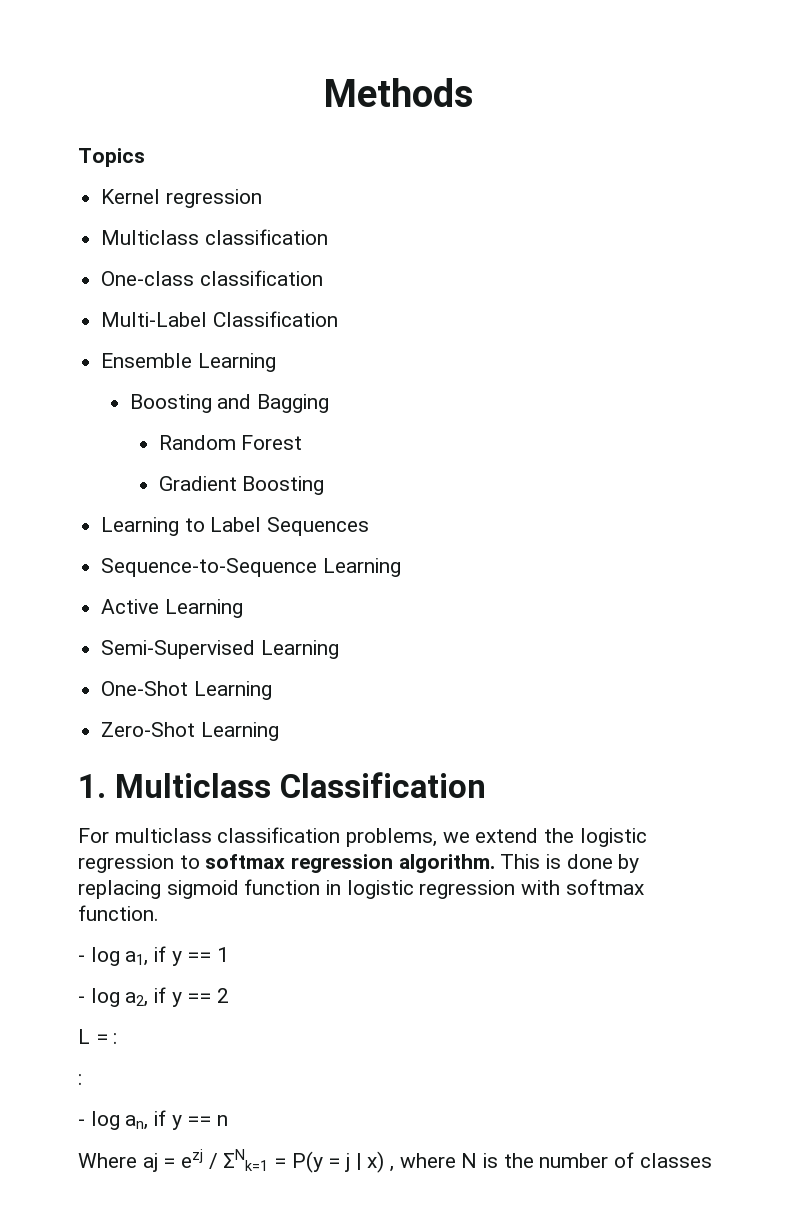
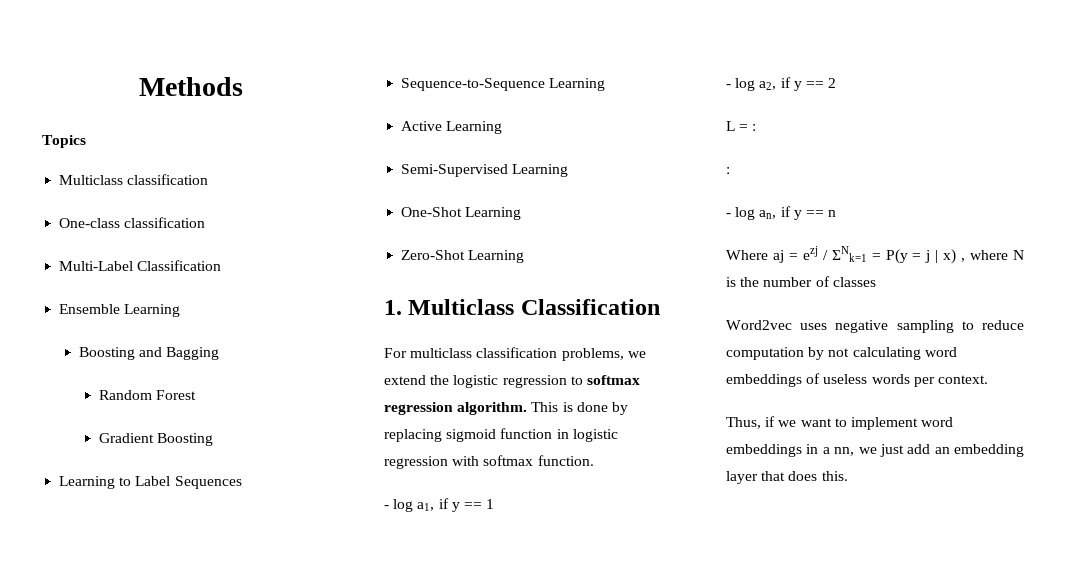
- Kernel regression
+ Word2vec uses negative sampling to reduce computation by not calculating word embeddings of useless words per context.
+ Thus, if we want to implement word embeddings in a nn, we just add an embedding layer that does this.

